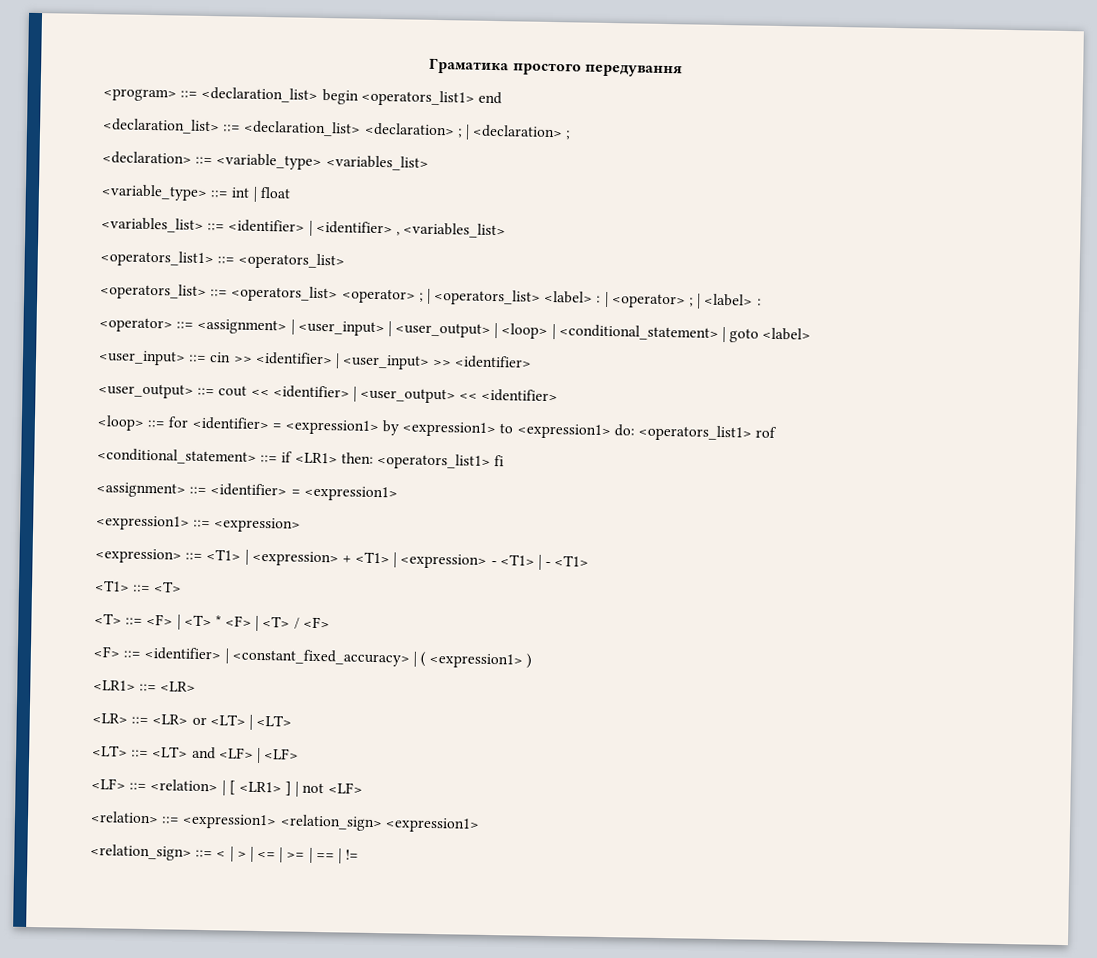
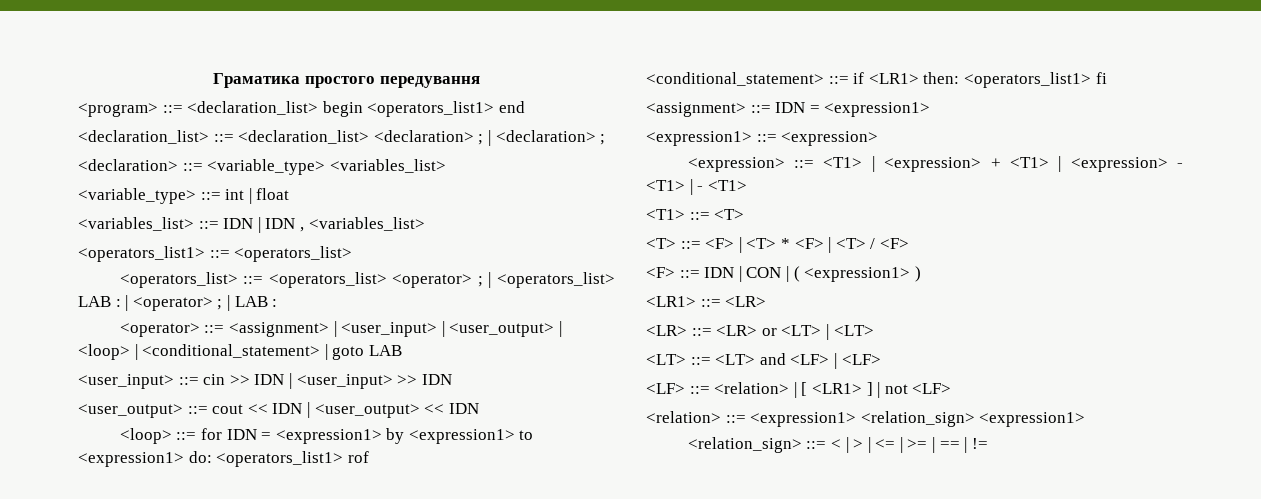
- <variables_list> ::= <identifier> | <identifier> , <variables_list>
+ <variables_list> ::= IDN | IDN , <variables_list>
- <operators_list> ::= <operators_list> <operator> ; | <operators_list> <label> : | <operator> ; | <label> :
+ <operators_list> ::= <operators_list> <operator> ; | <operators_list> LAB : | <operator> ; | LAB :
- <operator> ::= <assignment> | <user_input> | <user_output> | <loop> | <conditional_statement> | goto <label>
+ <operator> ::= <assignment> | <user_input> | <user_output> | <loop> | <conditional_statement> | goto LAB
- <user_input> ::= cin >> <identifier> | <user_input> >> <identifier>
+ <user_input> ::= cin >> IDN | <user_input> >> IDN
- <user_output> ::= cout << <identifier> | <user_output> << <identifier>
+ <user_output> ::= cout << IDN | <user_output> << IDN
- <loop> ::= for <identifier> = <expression1> by <expression1> to <expression1> do: <operators_list1> rof
+ <loop> ::= for IDN = <expression1> by <expression1> to <expression1> do: <operators_list1> rof
- <assignment> ::= <identifier> = <expression1>
+ <assignment> ::= IDN = <expression1>
- <F> ::= <identifier> | <constant_fixed_accuracy> | ( <expression1> )
+ <F> ::= IDN | CON | ( <expression1> )

